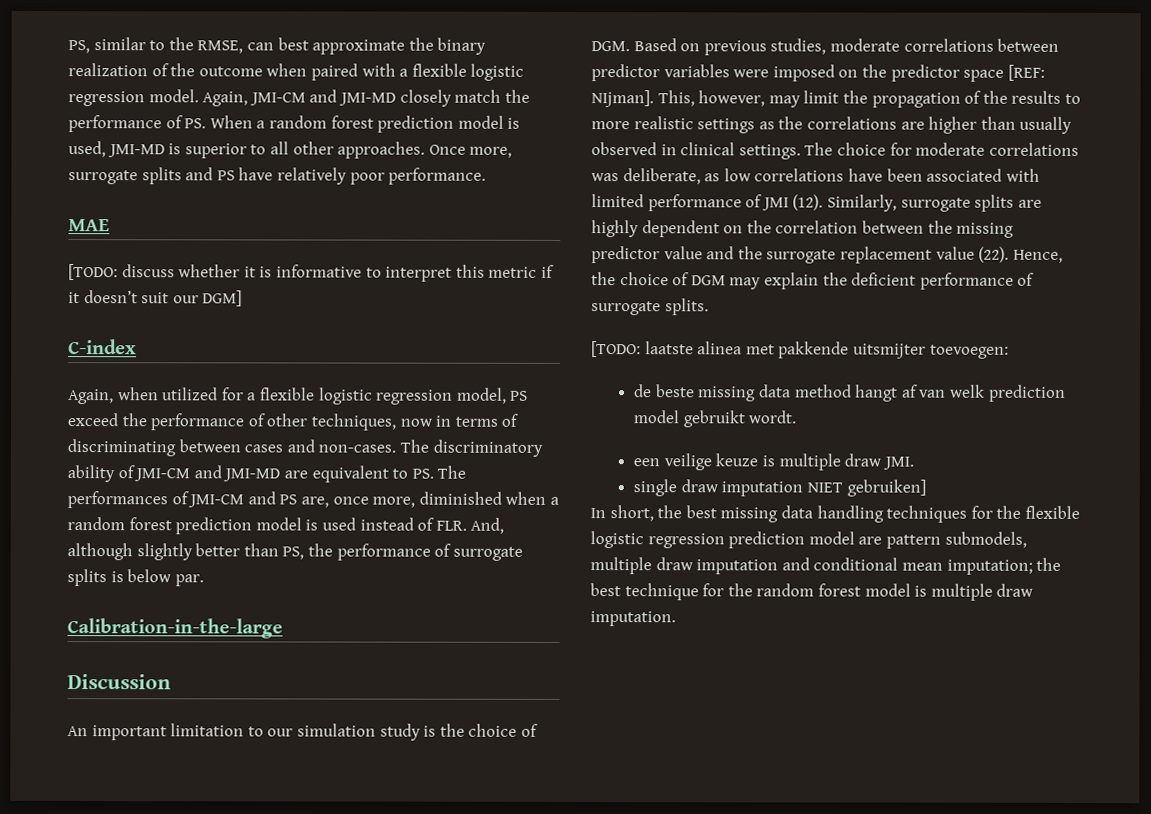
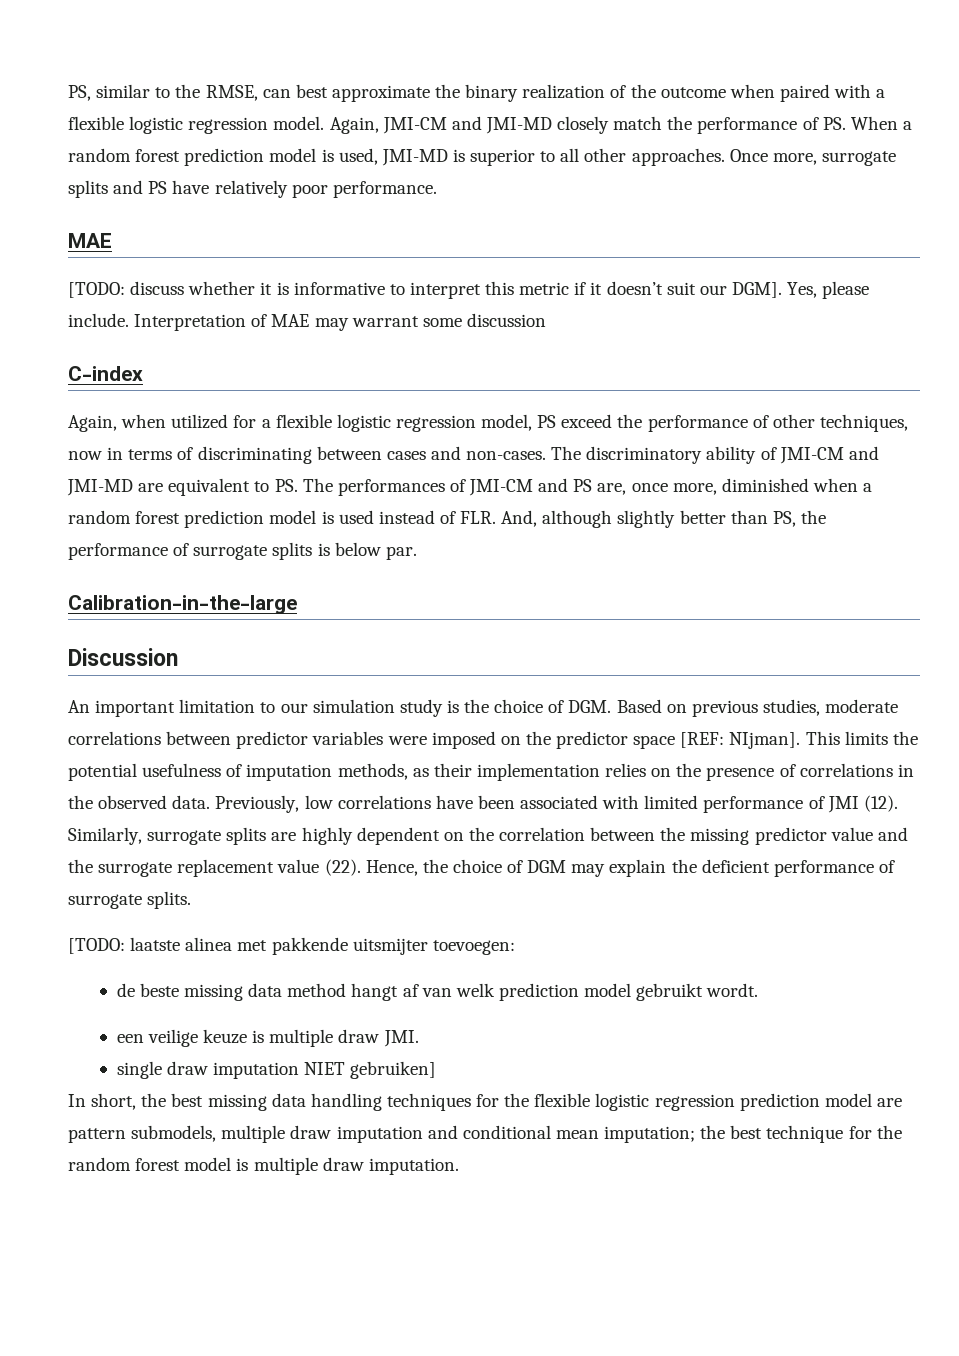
- [TODO: discuss whether it is informative to interpret this metric if it doesn’t suit our DGM]
+ [TODO: discuss whether it is informative to interpret this metric if it doesn’t suit our DGM]. Yes, please include. Interpretation of MAE may warrant some discussion
- This, however, may limit the propagation of the results to more realistic settings as the correlations are higher than usually observed in clinical settings. The choice for moderate correlations was deliberate, as low correlations have been associated with limited performance of JMI (12).
+ This limits the potential usefulness of imputation methods, as their implementation relies on the presence of correlations in the observed data. Previously, low correlations have been associated with limited performance of JMI (12).

